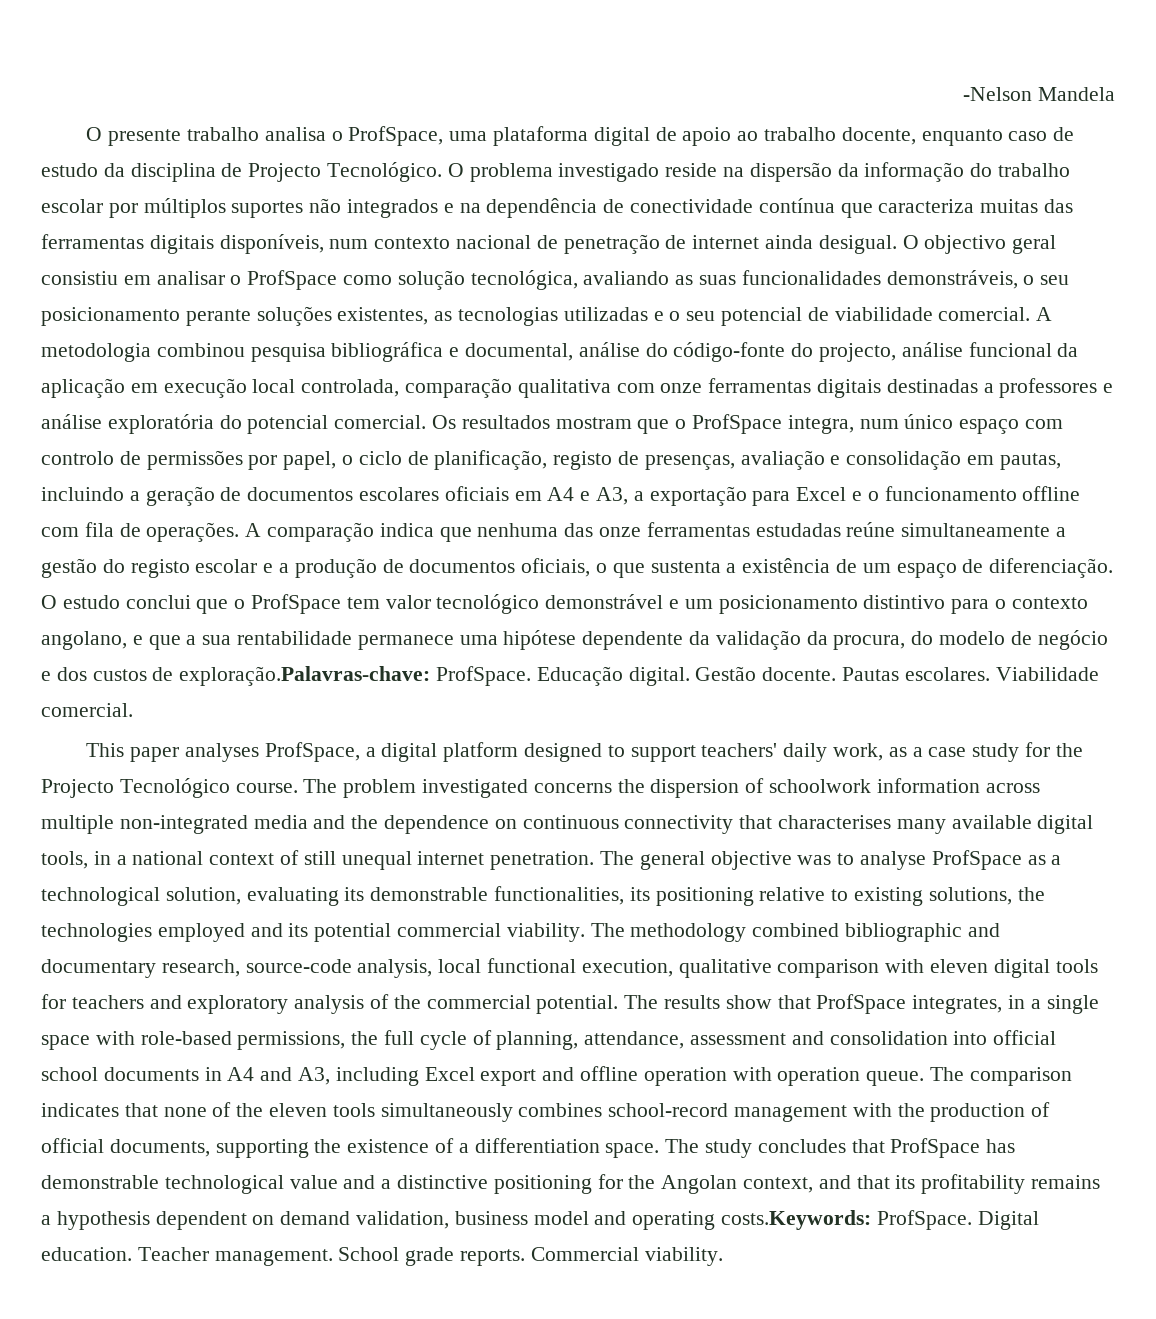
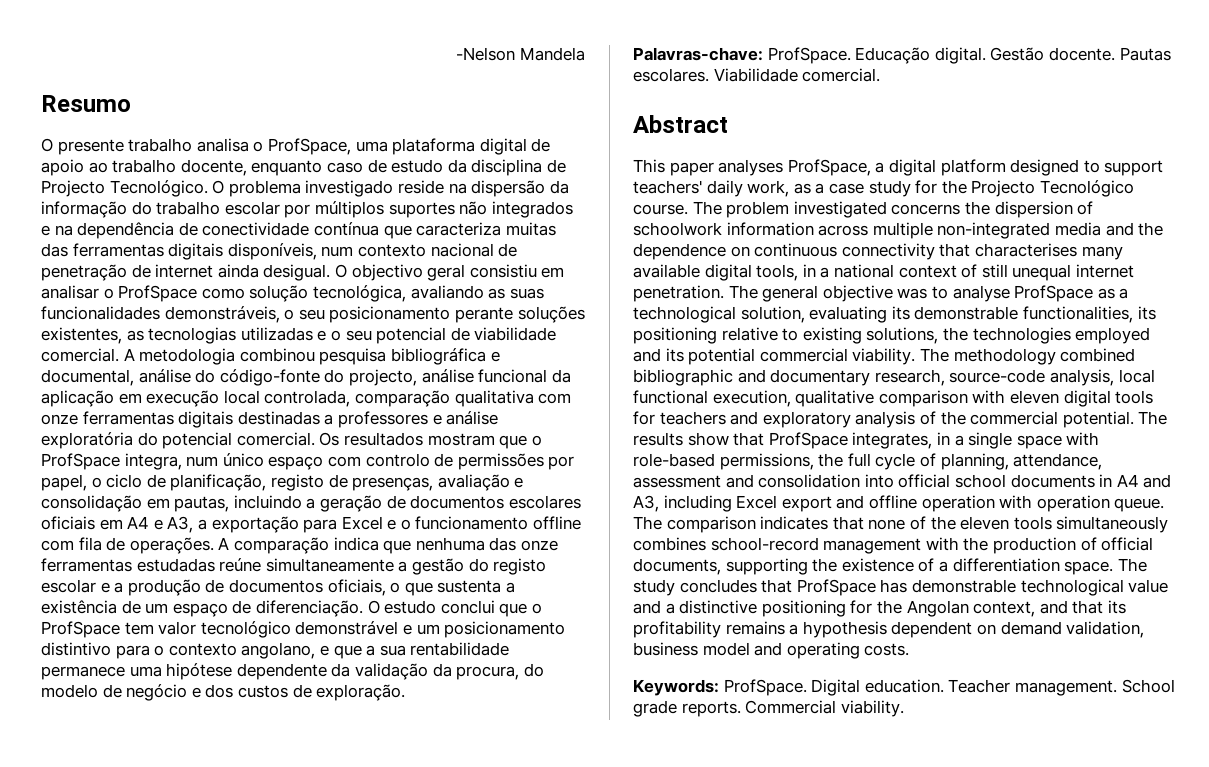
+ Resumo
- O estudo conclui que o ProfSpace tem valor tecnológico demonstrável e um posicionamento distintivo para o contexto angolano, e que a sua rentabilidade permanece uma hipótese dependente da validação da procura, do modelo de negócio e dos custos de exploração.Palavras-chave: ProfSpace.
+ O estudo conclui que o ProfSpace tem valor tecnológico demonstrável e um posicionamento distintivo para o contexto angolano, e que a sua rentabilidade permanece uma hipótese dependente da validação da procura, do modelo de negócio e dos custos de exploração.
+ Palavras-chave: ProfSpace.
+ Abstract
- The study concludes that ProfSpace has demonstrable technological value and a distinctive positioning for the Angolan context, and that its profitability remains a hypothesis dependent on demand validation, business model and operating costs.Keywords: ProfSpace.
+ The study concludes that ProfSpace has demonstrable technological value and a distinctive positioning for the Angolan context, and that its profitability remains a hypothesis dependent on demand validation, business model and operating costs.
+ Keywords: ProfSpace.

